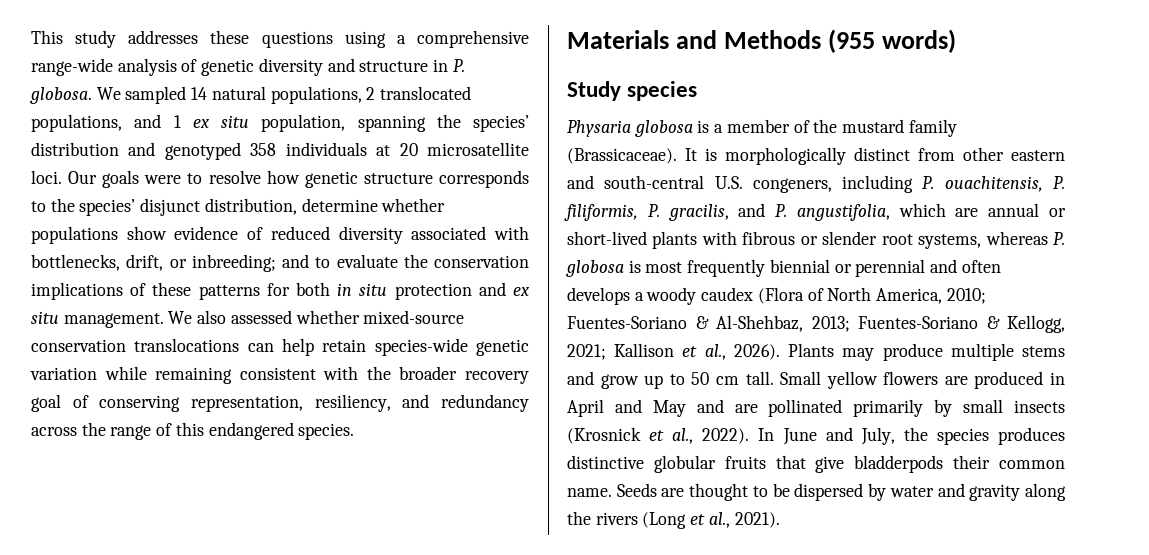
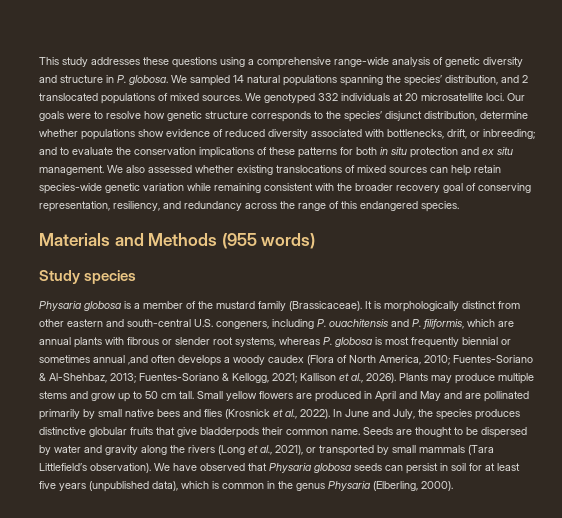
- We sampled 14 natural populations, 2 translocated populations, and 1 ex situ population, spanning the species’ distribution and genotyped 358 individuals at 20 microsatellite loci.
+ We sampled 14 natural populations spanning the species’ distribution, and 2 translocated populations of mixed sources. We genotyped 332 individuals at 20 microsatellite loci.
- We also assessed whether mixed-source conservation translocations can help retain species-wide genetic variation while remaining consistent with the broader recovery goal of conserving representation, resiliency, and redundancy across the range of this endangered species.
+ We also assessed whether existing translocations of mixed sources can help retain species-wide genetic variation while remaining consistent with the broader recovery goal of conserving representation, resiliency, and redundancy across the range of this endangered species.
- It is morphologically distinct from other eastern and south-central U.S. congeners, including P. ouachitensis, P. filiformis, P. gracilis, and P. angustifolia, which are annual or short-lived plants with fibrous or slender root systems, whereas P. globosa is most frequently biennial or perennial and often develops a woody caudex (Flora of North America, 2010; Fuentes-Soriano & Al-Shehbaz, 2013; Fuentes-Soriano & Kellogg, 2021; Kallison et al., 2026).
+ It is morphologically distinct from other eastern and south-central U.S. congeners, including P. ouachitensis and P. filiformis, which are annual plants with fibrous or slender root systems, whereas P. globosa is most frequently biennial or sometimes annual ,and often develops a woody caudex (Flora of North America, 2010; Fuentes-Soriano & Al-Shehbaz, 2013; Fuentes-Soriano & Kellogg, 2021; Kallison et al., 2026).
- Small yellow flowers are produced in April and May and are pollinated primarily by small insects (Krosnick et al., 2022).
+ Small yellow flowers are produced in April and May and are pollinated primarily by small native bees and flies (Krosnick et al., 2022).
- Seeds are thought to be dispersed by water and gravity along the rivers (Long et al., 2021).
+ Seeds are thought to be dispersed by water and gravity along the rivers (Long et al., 2021), or transported by small mammals (Tara Littlefield’s observation). We have observed that Physaria globosa seeds can persist in soil for at least five years (unpublished data), which is common in the genus Physaria (Elberling, 2000).

